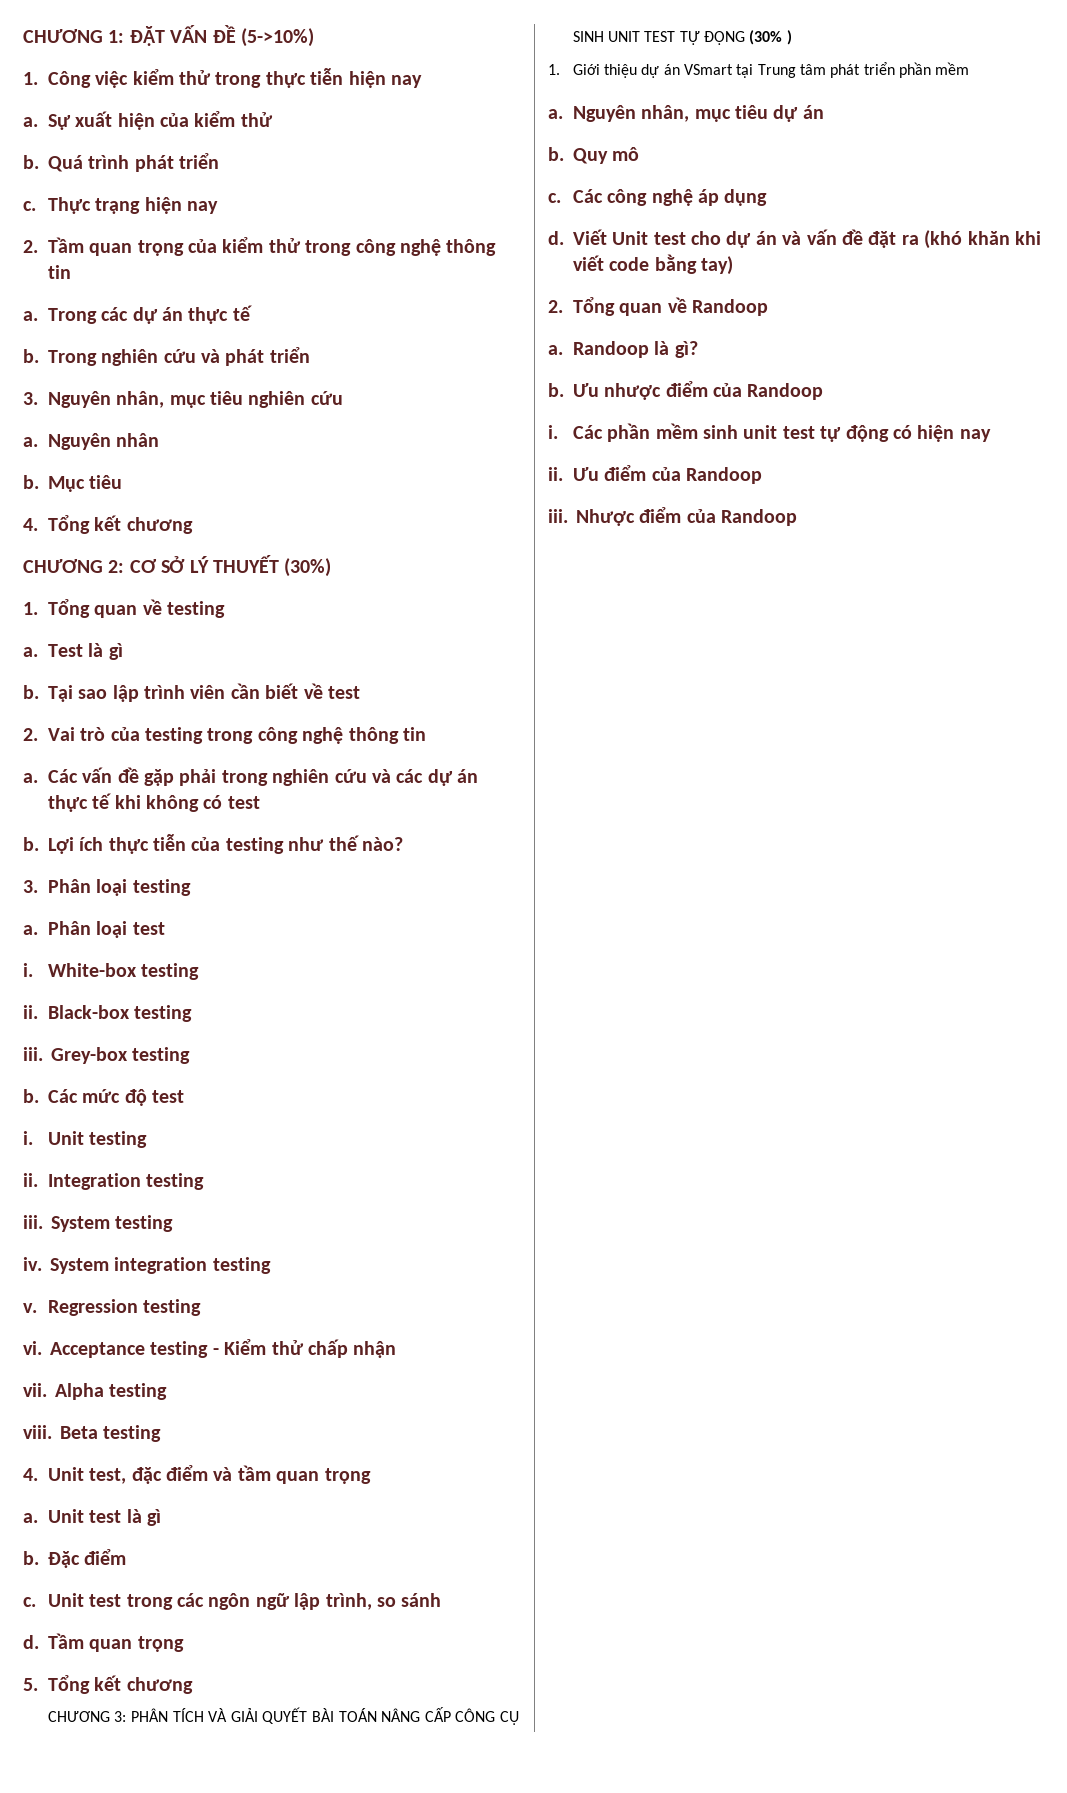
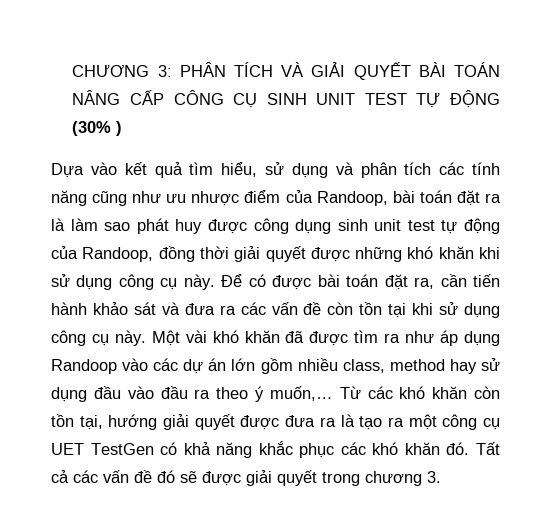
- CHƯƠNG 1: ĐẶT VẤN ĐỀ (5->10%)
- 1. Công việc kiểm thử trong thực tiễn hiện nay
- a. Sự xuất hiện của kiểm thử
- b. Quá trình phát triển
- c. Thực trạng hiện nay
- 2. Tầm quan trọng của kiểm thử trong công nghệ thông tin
- a. Trong các dự án thực tế
- b. Trong nghiên cứu và phát triển
- 3. Nguyên nhân, mục tiêu nghiên cứu
- a. Nguyên nhân
- b. Mục tiêu
- 4. Tổng kết chương
- CHƯƠNG 2: CƠ SỞ LÝ THUYẾT (30%)
- 1. Tổng quan về testing
- a. Test là gì
- b. Tại sao lập trình viên cần biết về test
- 2. Vai trò của testing trong công nghệ thông tin
- a. Các vấn đề gặp phải trong nghiên cứu và các dự án thực tế khi không có test
- b. Lợi ích thực tiễn của testing như thế nào?
- 3. Phân loại testing
- a. Phân loại test
- i. White-box testing
- ii. Black-box testing
- iii. Grey-box testing
- b. Các mức độ test
- i. Unit testing
- ii. Integration testing
- iii. System testing
- iv. System integration testing
- v. Regression testing
- vi. Acceptance testing - Kiểm thử chấp nhận
- vii. Alpha testing
- viii. Beta testing
- 4. Unit test, đặc điểm và tầm quan trọng
- a. Unit test là gì
- b. Đặc điểm
- c. Unit test trong các ngôn ngữ lập trình, so sánh
- d. Tầm quan trọng
- 5. Tổng kết chương
- 1. Giới thiệu dự án VSmart tại Trung tâm phát triển phần mềm
- a. Nguyên nhân, mục tiêu dự án
- b. Quy mô
- c. Các công nghệ áp dụng
- d. Viết Unit test cho dự án và vấn đề đặt ra (khó khăn khi viết code bằng tay)
- 2. Tổng quan về Randoop
- a. Randoop là gì?
- b. Ưu nhược điểm của Randoop
- i. Các phần mềm sinh unit test tự động có hiện nay
- ii. Ưu điểm của Randoop
- iii. Nhược điểm của Randoop
+ Dựa vào kết quả tìm hiểu, sử dụng và phân tích các tính năng cũng như ưu nhược điểm của Randoop, bài toán đặt ra là làm sao phát huy được công dụng sinh unit test tự động của Randoop, đồng thời giải quyết được những khó khăn khi sử dụng công cụ này. Để có được bài toán đặt ra, cần tiến hành khảo sát và đưa ra các vấn đề còn tồn tại khi sử dụng công cụ này. Một vài khó khăn đã được tìm ra như áp dụng Randoop vào các dự án lớn gồm nhiều class, method hay sử dụng đầu vào đầu ra theo ý muốn,… Từ các khó khăn còn tồn tại, hướng giải quyết được đưa ra là tạo ra một công cụ UET TestGen có khả năng khắc phục các khó khăn đó. Tất cả các vấn đề đó sẽ được giải quyết trong chương 3.

